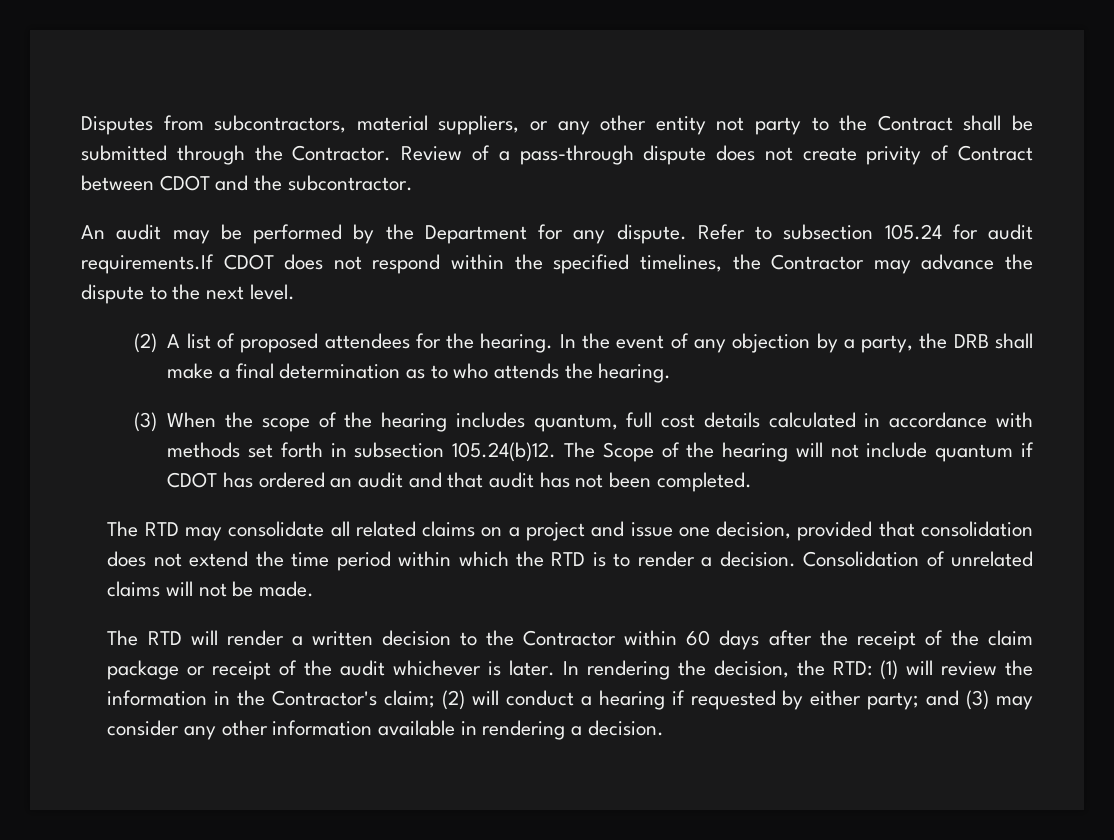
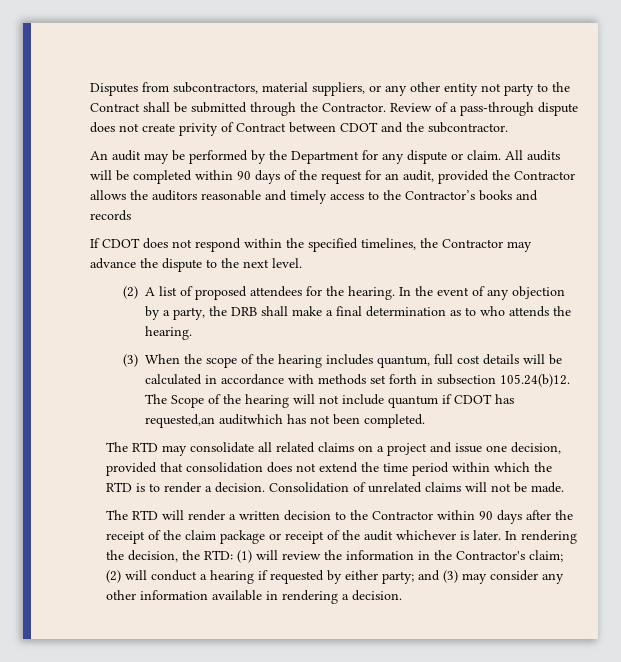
- An audit may be performed by the Department for any dispute. Refer to subsection 105.24 for audit requirements.If CDOT does not respond within the specified timelines, the Contractor may advance the dispute to the next level.
+ An audit may be performed by the Department for any dispute or claim. All audits will be completed within 90 days of the request for an audit, provided the Contractor allows the auditors reasonable and timely access to the Contractor’s books and records
+ If CDOT does not respond within the specified timelines, the Contractor may advance the dispute to the next level.
- (3) When the scope of the hearing includes quantum, full cost details calculated in accordance with methods set forth in subsection 105.24(b)12. The Scope of the hearing will not include quantum if CDOT has ordered an audit and that audit has not been completed.
+ (3) When the scope of the hearing includes quantum, full cost details will be calculated in accordance with methods set forth in subsection 105.24(b)12. The Scope of the hearing will not include quantum if CDOT has requested,an auditwhich has not been completed.
- The RTD will render a written decision to the Contractor within 60 days after the receipt of the claim package or receipt of the audit whichever is later.
+ The RTD will render a written decision to the Contractor within 90 days after the receipt of the claim package or receipt of the audit whichever is later.

